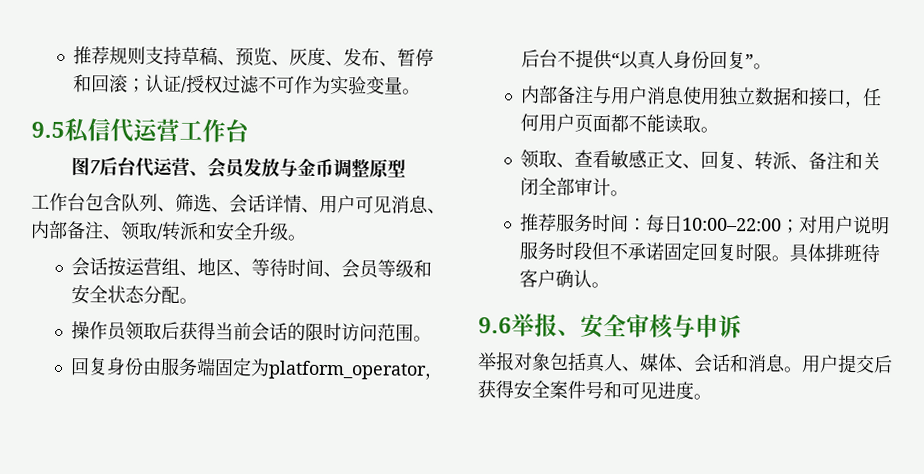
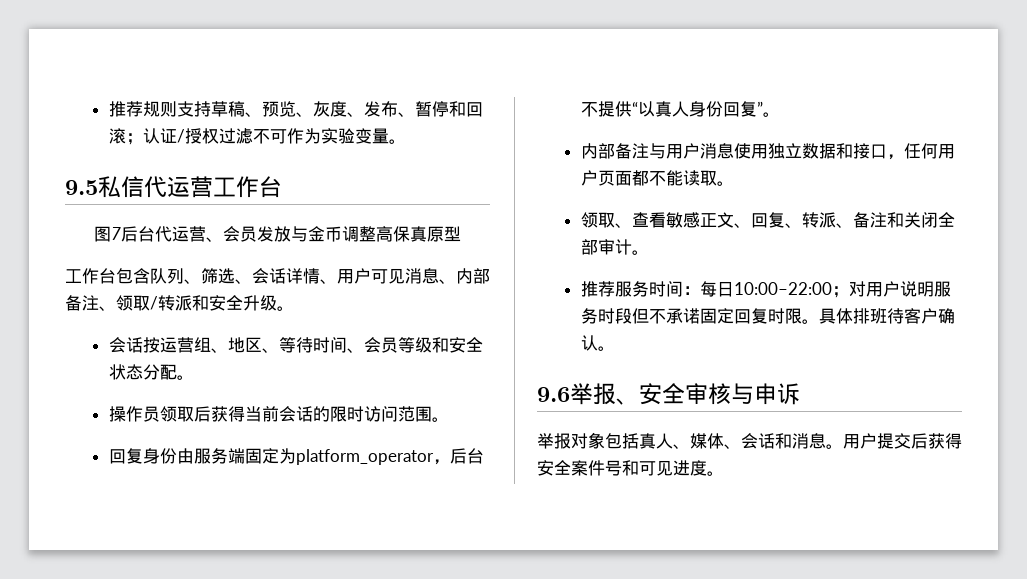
- 图7后台代运营、会员发放与金币调整原型
+ 图7后台代运营、会员发放与金币调整高保真原型

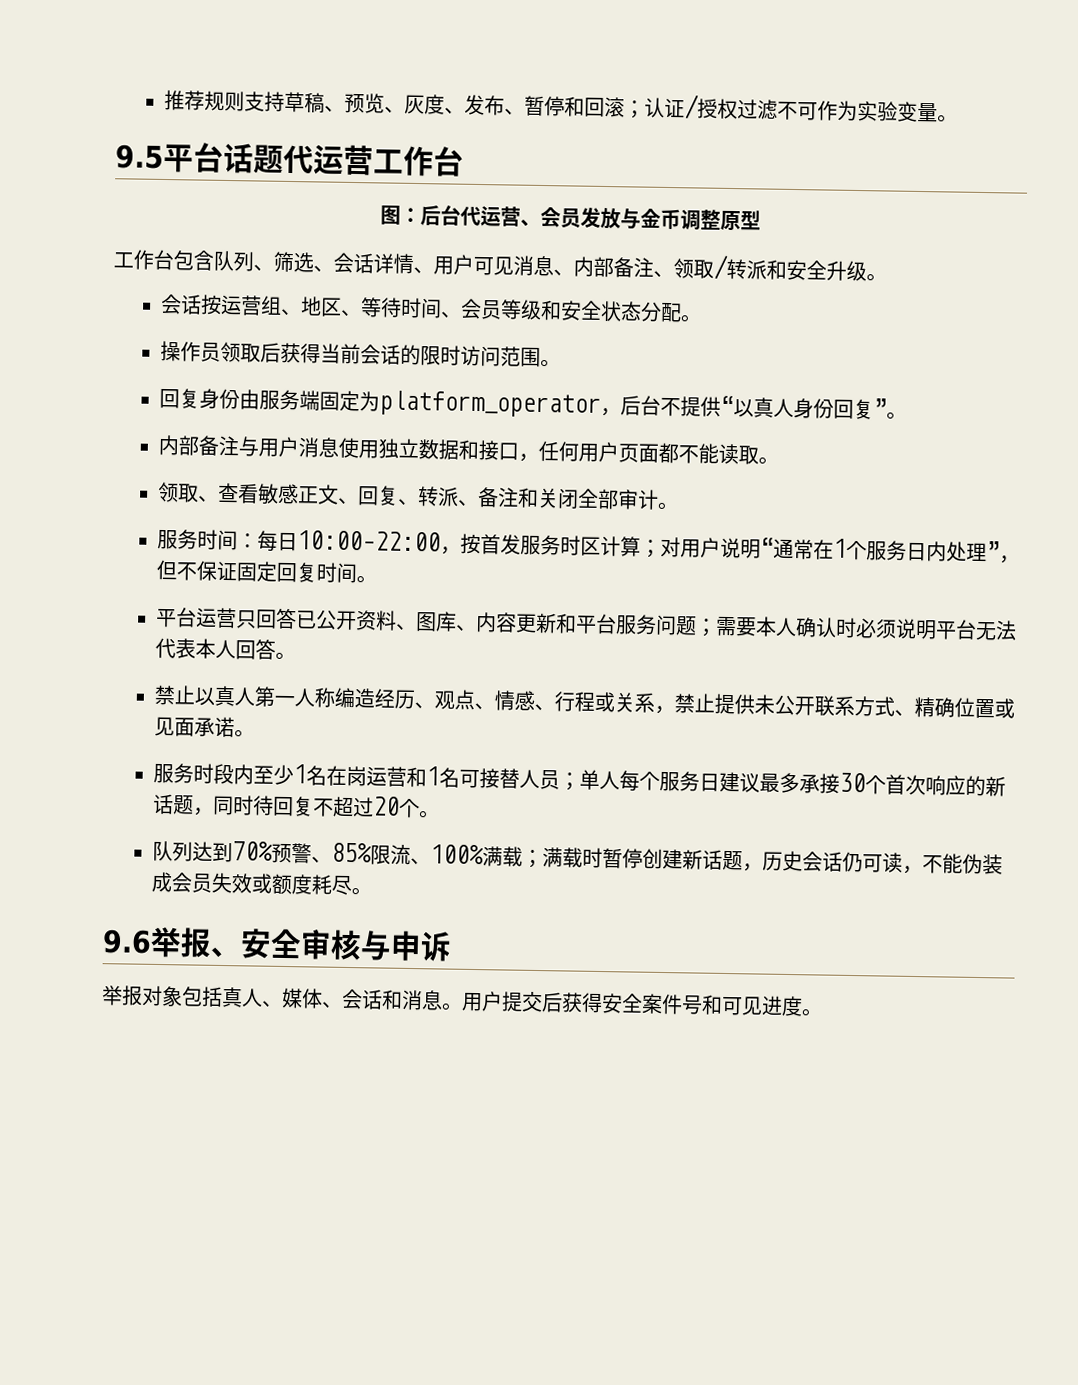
- 9.5私信代运营工作台
+ 9.5平台话题代运营工作台
- 图7后台代运营、会员发放与金币调整高保真原型
+ 图：后台代运营、会员发放与金币调整原型
- 推荐服务时间：每日10:00–22:00；对用户说明服务时段但不承诺固定回复时限。具体排班待客户确认。
+ 服务时间：每日10:00–22:00，按首发服务时区计算；对用户说明“通常在1个服务日内处理”，但不保证固定回复时间。
+ 平台运营只回答已公开资料、图库、内容更新和平台服务问题；需要本人确认时必须说明平台无法代表本人回答。
+ 禁止以真人第一人称编造经历、观点、情感、行程或关系，禁止提供未公开联系方式、精确位置或见面承诺。
+ 服务时段内至少1名在岗运营和1名可接替人员；单人每个服务日建议最多承接30个首次响应的新话题，同时待回复不超过20个。
+ 队列达到70%预警、85%限流、100%满载；满载时暂停创建新话题，历史会话仍可读，不能伪装成会员失效或额度耗尽。

